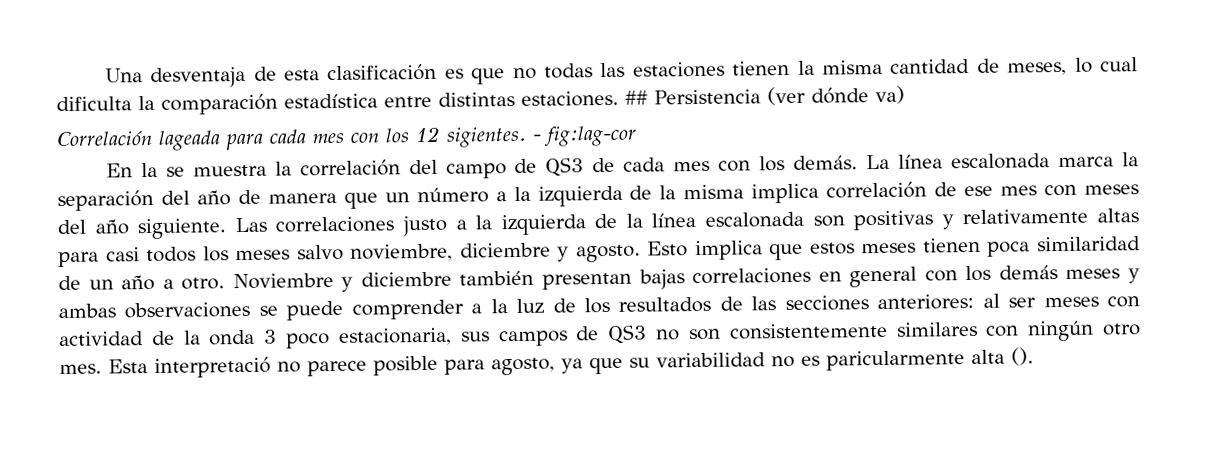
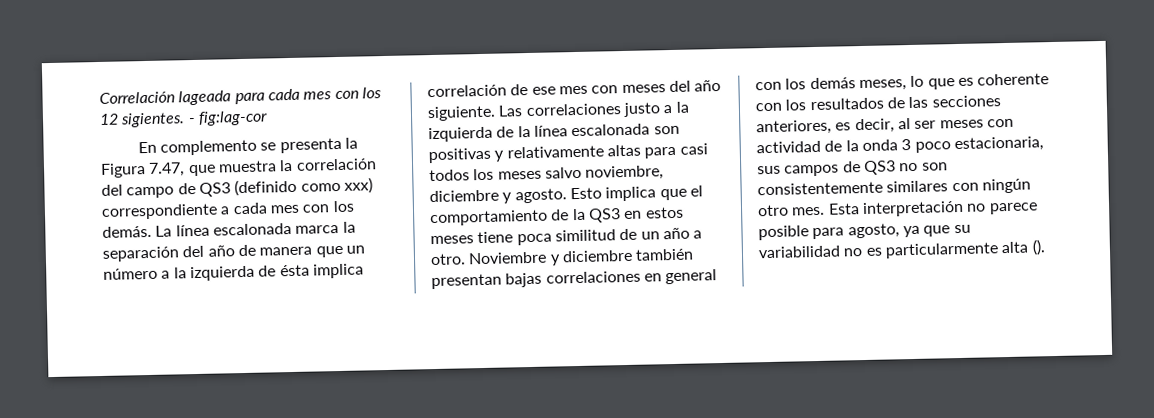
- Una desventaja de esta clasificación es que no todas las estaciones tienen la misma cantidad de meses, lo cual dificulta la comparación estadística entre distintas estaciones. ## Persistencia (ver dónde va)
- En la se muestra la correlación del campo de QS3 de cada mes con los demás.
+ En complemento se presenta la Figura 7.47, que muestra la correlación del campo de QS3 (definido como xxx) correspondiente a cada mes con los demás.
- La línea escalonada marca la separación del año de manera que un número a la izquierda de la misma implica correlación de ese mes con meses del año siguiente.
+ La línea escalonada marca la separación del año de manera que un número a la izquierda de ésta implica correlación de ese mes con meses del año siguiente.
- Esto implica que estos meses tienen poca similaridad de un año a otro.
+ Esto implica que el comportamiento de la QS3 en estos meses tiene poca similitud de un año a otro.
- Noviembre y diciembre también presentan bajas correlaciones en general con los demás meses y ambas observaciones se puede comprender a la luz de los resultados de las secciones anteriores: al ser meses con actividad de la onda 3 poco estacionaria, sus campos de QS3 no son consistentemente similares con ningún otro mes.
+ Noviembre y diciembre también presentan bajas correlaciones en general con los demás meses, lo que es coherente con los resultados de las secciones anteriores, es decir, al ser meses con actividad de la onda 3 poco estacionaria, sus campos de QS3 no son consistentemente similares con ningún otro mes.
- Esta interpretació no parece posible para agosto, ya que su variabilidad no es paricularmente alta ().
+ Esta interpretación no parece posible para agosto, ya que su variabilidad no es particularmente alta ().

